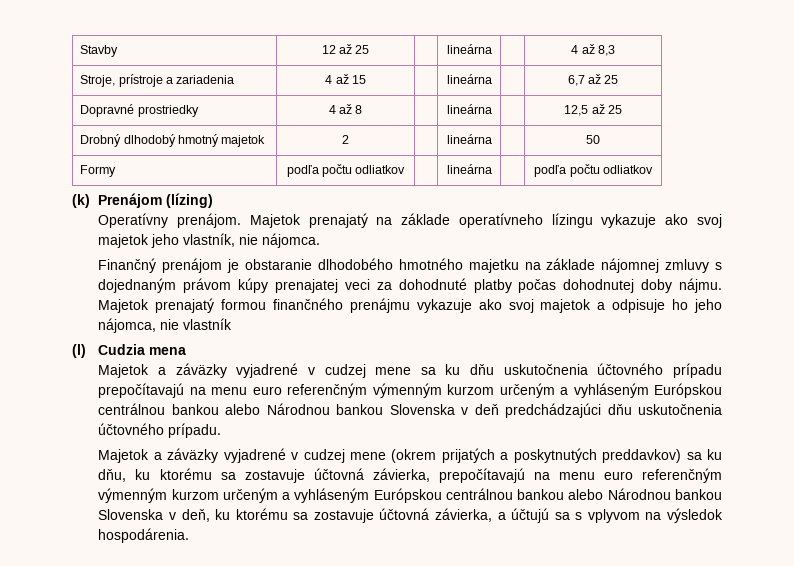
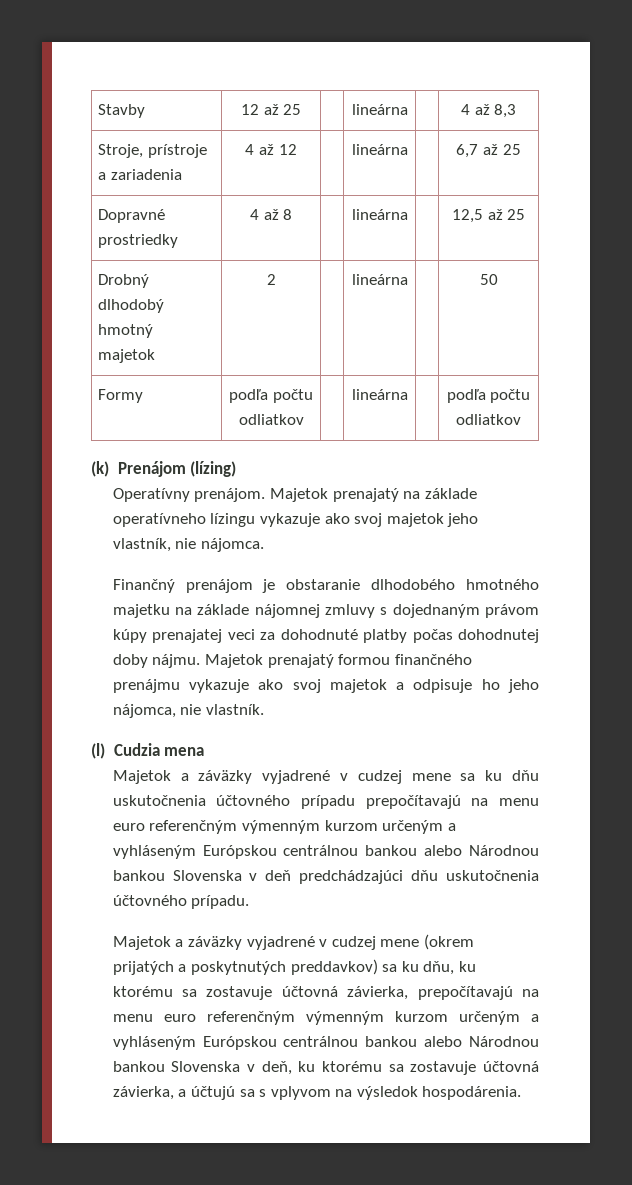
- Stroje, prístroje a zariadenia | 4 až 15 | | lineárna | | 6,7 až 25
+ Stroje, prístroje a zariadenia | 4 až 12 | | lineárna | | 6,7 až 25
- Majetok prenajatý formou finančného prenájmu vykazuje ako svoj majetok a odpisuje ho jeho nájomca, nie vlastník
+ Majetok prenajatý formou finančného prenájmu vykazuje ako svoj majetok a odpisuje ho jeho nájomca, nie vlastník.

